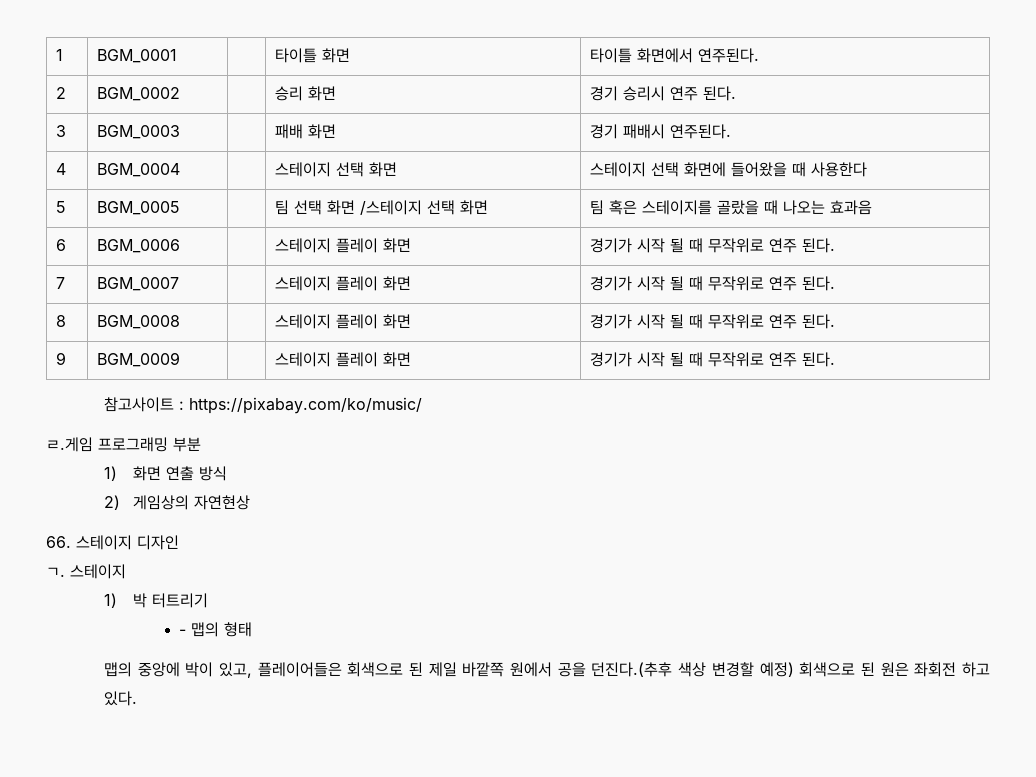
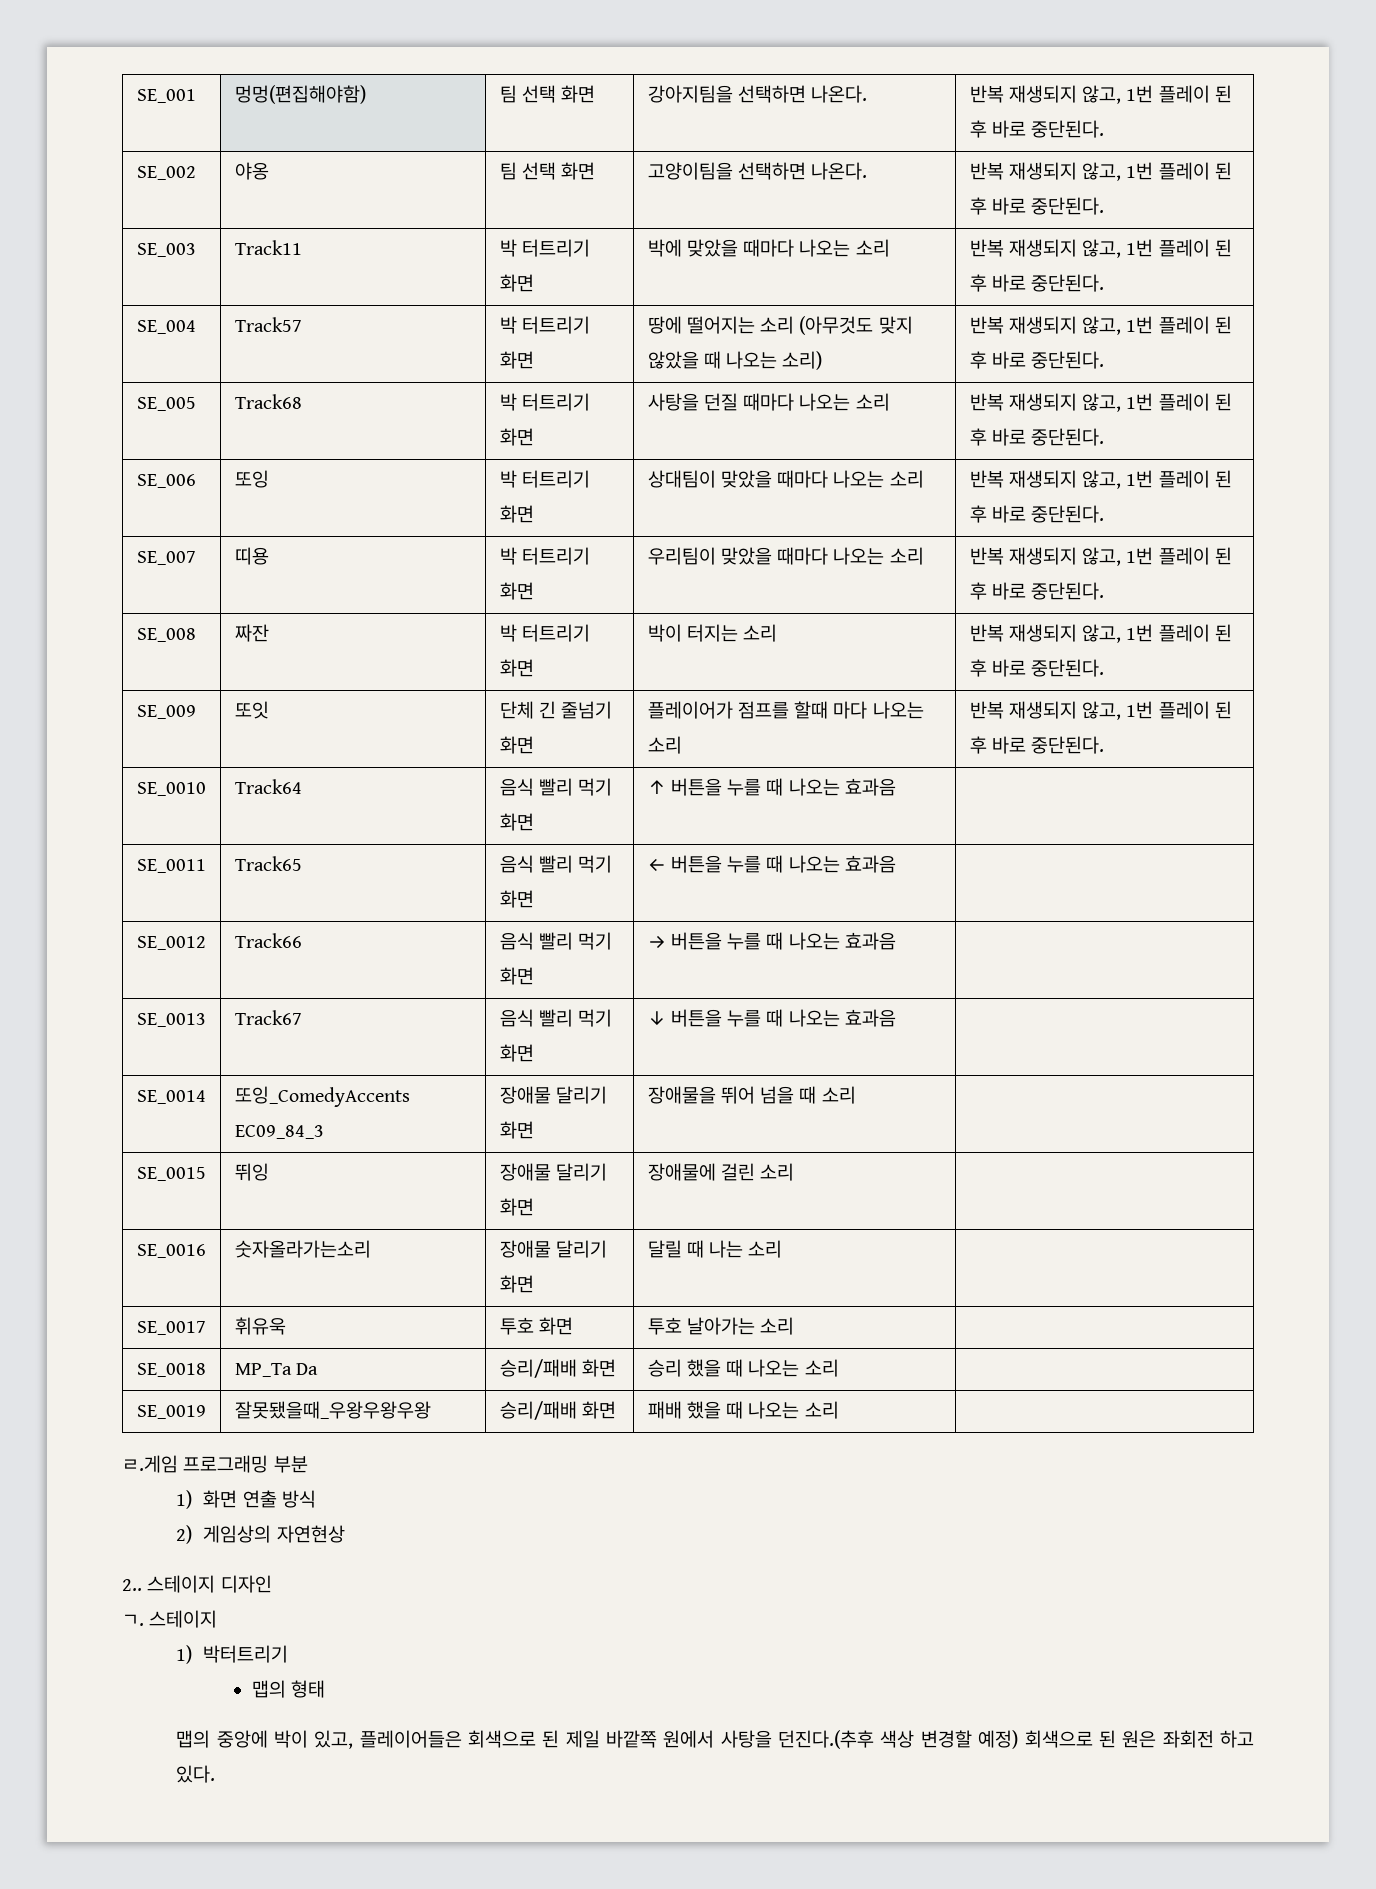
- 1 | BGM_0001 | | 타이틀 화면 | 타이틀 화면에서 연주된다.
- 2 | BGM_0002 | | 승리 화면 | 경기 승리시 연주 된다.
- 3 | BGM_0003 | | 패배 화면 | 경기 패배시 연주된다.
- 4 | BGM_0004 | | 스테이지 선택 화면 | 스테이지 선택 화면에 들어왔을 때 사용한다
- 5 | BGM_0005 | | 팀 선택 화면 /스테이지 선택 화면 | 팀 혹은 스테이지를 골랐을 때 나오는 효과음
- 6 | BGM_0006 | | 스테이지 플레이 화면 | 경기가 시작 될 때 무작위로 연주 된다.
- 7 | BGM_0007 | | 스테이지 플레이 화면 | 경기가 시작 될 때 무작위로 연주 된다.
- 8 | BGM_0008 | | 스테이지 플레이 화면 | 경기가 시작 될 때 무작위로 연주 된다.
- 9 | BGM_0009 | | 스테이지 플레이 화면 | 경기가 시작 될 때 무작위로 연주 된다.
- 참고사이트 : https://pixabay.com/ko/music/
+ SE_001 | 멍멍(편집해야함) | 팀 선택 화면 | 강아지팀을 선택하면 나온다. | 반복 재생되지 않고, 1번 플레이 된 후 바로 중단된다.
+ SE_002 | 야옹 | 팀 선택 화면 | 고양이팀을 선택하면 나온다. | 반복 재생되지 않고, 1번 플레이 된 후 바로 중단된다.
+ SE_003 | Track11 | 박 터트리기 화면 | 박에 맞았을 때마다 나오는 소리 | 반복 재생되지 않고, 1번 플레이 된 후 바로 중단된다.
+ SE_004 | Track57 | 박 터트리기 화면 | 땅에 떨어지는 소리 (아무것도 맞지 않았을 때 나오는 소리) | 반복 재생되지 않고, 1번 플레이 된 후 바로 중단된다.
+ SE_005 | Track68 | 박 터트리기 화면 | 사탕을 던질 때마다 나오는 소리 | 반복 재생되지 않고, 1번 플레이 된 후 바로 중단된다.
+ SE_006 | 또잉 | 박 터트리기 화면 | 상대팀이 맞았을 때마다 나오는 소리 | 반복 재생되지 않고, 1번 플레이 된 후 바로 중단된다.
+ SE_007 | 띠용 | 박 터트리기 화면 | 우리팀이 맞았을 때마다 나오는 소리 | 반복 재생되지 않고, 1번 플레이 된 후 바로 중단된다.
+ SE_008 | 짜잔 | 박 터트리기 화면 | 박이 터지는 소리 | 반복 재생되지 않고, 1번 플레이 된 후 바로 중단된다.
+ SE_009 | 또잇 | 단체 긴 줄넘기 화면 | 플레이어가 점프를 할때 마다 나오는 소리 | 반복 재생되지 않고, 1번 플레이 된 후 바로 중단된다.
+ SE_0010 | Track64 | 음식 빨리 먹기 화면 | ↑ 버튼을 누를 때 나오는 효과음 |
+ SE_0011 | Track65 | 음식 빨리 먹기 화면 | ← 버튼을 누를 때 나오는 효과음 |
+ SE_0012 | Track66 | 음식 빨리 먹기 화면 | → 버튼을 누를 때 나오는 효과음 |
+ SE_0013 | Track67 | 음식 빨리 먹기 화면 | ↓ 버튼을 누를 때 나오는 효과음 |
+ SE_0014 | 또잉_ComedyAccents EC09_84_3 | 장애물 달리기 화면 | 장애물을 뛰어 넘을 때 소리 |
+ SE_0015 | 뛰잉 | 장애물 달리기 화면 | 장애물에 걸린 소리 |
+ SE_0016 | 숫자올라가는소리 | 장애물 달리기 화면 | 달릴 때 나는 소리 |
+ SE_0017 | 휘유욱 | 투호 화면 | 투호 날아가는 소리 |
+ SE_0018 | MP_Ta Da | 승리/패배 화면 | 승리 했을 때 나오는 소리 |
+ SE_0019 | 잘못됐을때_우왕우왕우왕 | 승리/패배 화면 | 패배 했을 때 나오는 소리 |
- 66. 스테이지 디자인
+ 2.. 스테이지 디자인
- 1) 박 터트리기
- - 맵의 형태
+ 1) 박터트리기
+ 맵의 형태
- 맵의 중앙에 박이 있고, 플레이어들은 회색으로 된 제일 바깥쪽 원에서 공을 던진다.(추후 색상 변경할 예정) 회색으로 된 원은 좌회전 하고 있다.
+ 맵의 중앙에 박이 있고, 플레이어들은 회색으로 된 제일 바깥쪽 원에서 사탕을 던진다.(추후 색상 변경할 예정) 회색으로 된 원은 좌회전 하고 있다.

